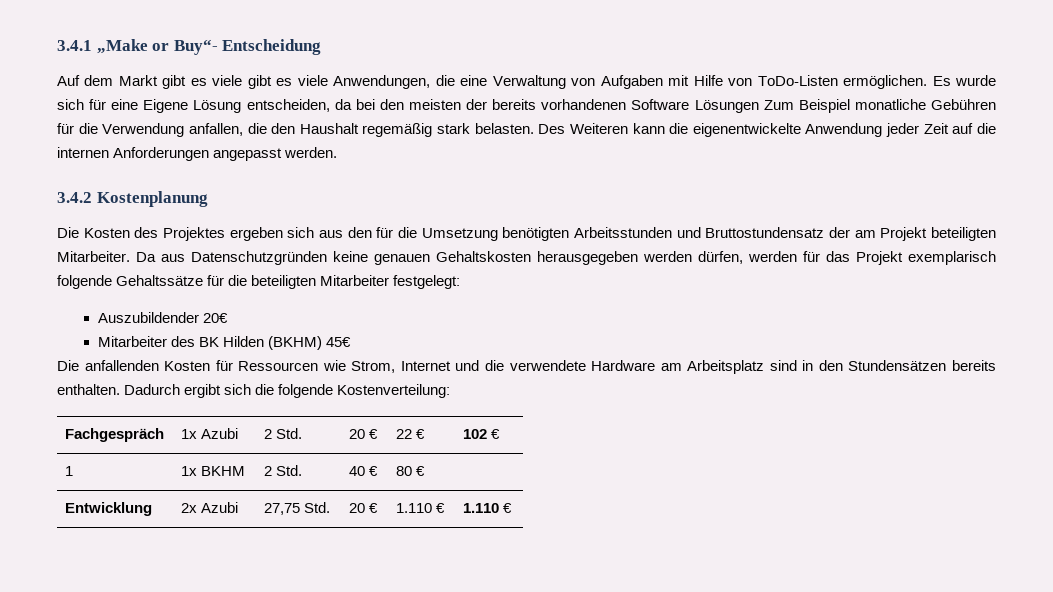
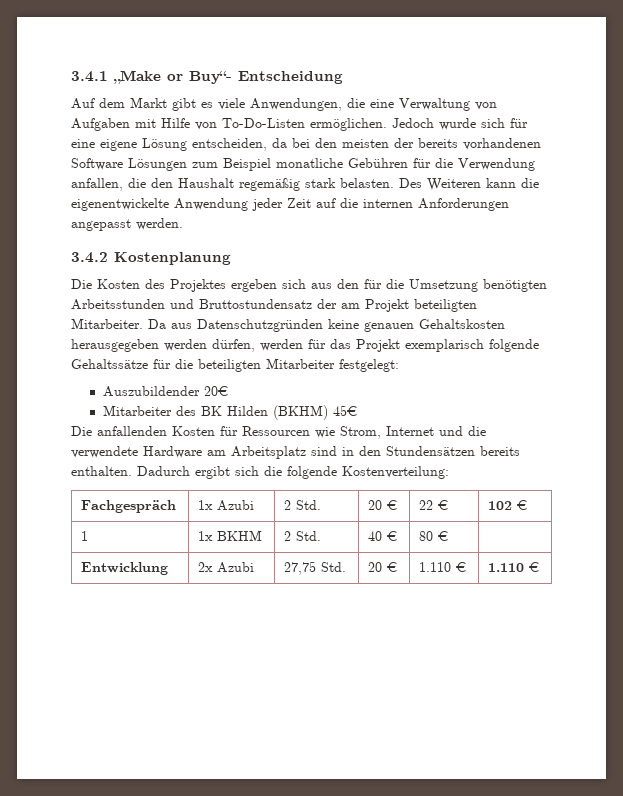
- Auf dem Markt gibt es viele gibt es viele Anwendungen, die eine Verwaltung von Aufgaben mit Hilfe von ToDo-Listen ermöglichen. Es wurde sich für eine Eigene Lösung entscheiden, da bei den meisten der bereits vorhandenen Software Lösungen Zum Beispiel monatliche Gebühren für die Verwendung anfallen, die den Haushalt regemäßig stark belasten.
+ Auf dem Markt gibt es viele Anwendungen, die eine Verwaltung von Aufgaben mit Hilfe von To-Do-Listen ermöglichen. Jedoch wurde sich für eine eigene Lösung entscheiden, da bei den meisten der bereits vorhandenen Software Lösungen zum Beispiel monatliche Gebühren für die Verwendung anfallen, die den Haushalt regemäßig stark belasten.

